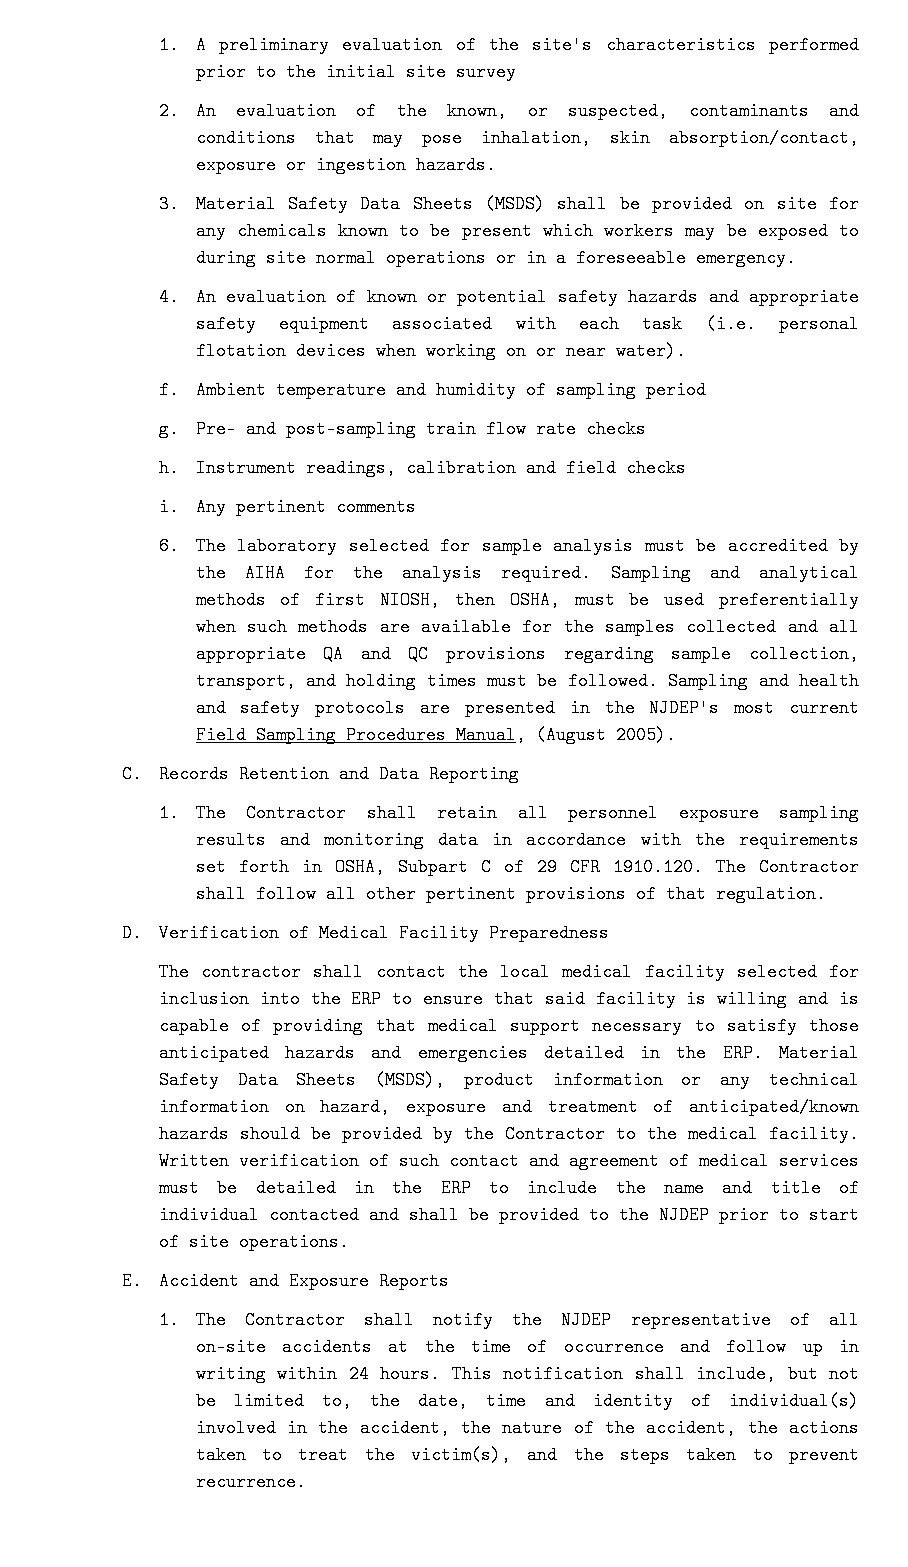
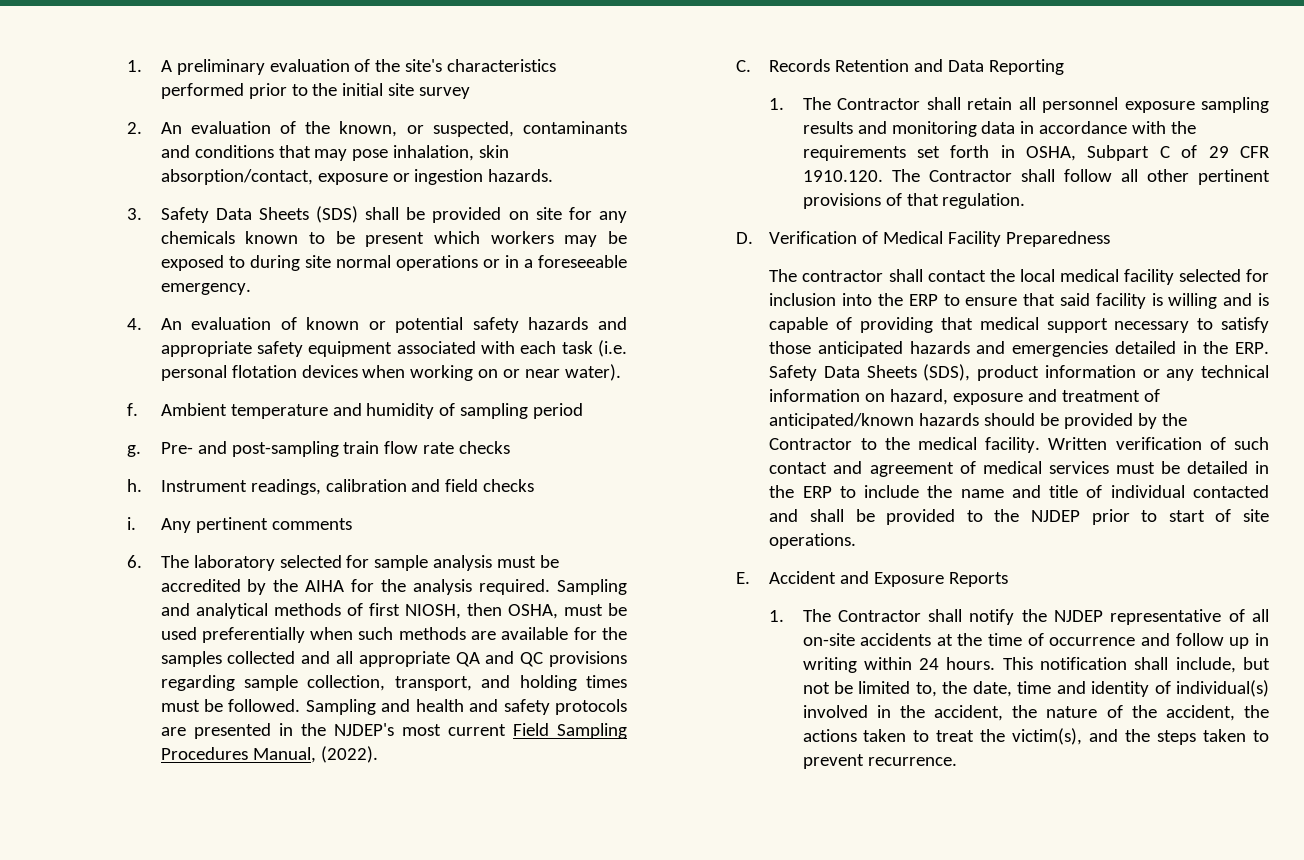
- 3. Material Safety Data Sheets (MSDS) shall be provided on site for any chemicals known to be present which workers may be exposed to during site normal operations or in a foreseeable emergency.
+ 3. Safety Data Sheets (SDS) shall be provided on site for any chemicals known to be present which workers may be exposed to during site normal operations or in a foreseeable emergency.
- Sampling and health and safety protocols are presented in the NJDEP's most current Field Sampling Procedures Manual, (August 2005).
+ Sampling and health and safety protocols are presented in the NJDEP's most current Field Sampling Procedures Manual, (2022).
- The contractor shall contact the local medical facility selected for inclusion into the ERP to ensure that said facility is willing and is capable of providing that medical support necessary to satisfy those anticipated hazards and emergencies detailed in the ERP. Material Safety Data Sheets (MSDS), product information or any technical information on hazard, exposure and treatment of anticipated/known hazards should be provided by the Contractor to the medical facility.
+ The contractor shall contact the local medical facility selected for inclusion into the ERP to ensure that said facility is willing and is capable of providing that medical support necessary to satisfy those anticipated hazards and emergencies detailed in the ERP. Safety Data Sheets (SDS), product information or any technical information on hazard, exposure and treatment of anticipated/known hazards should be provided by the Contractor to the medical facility.

